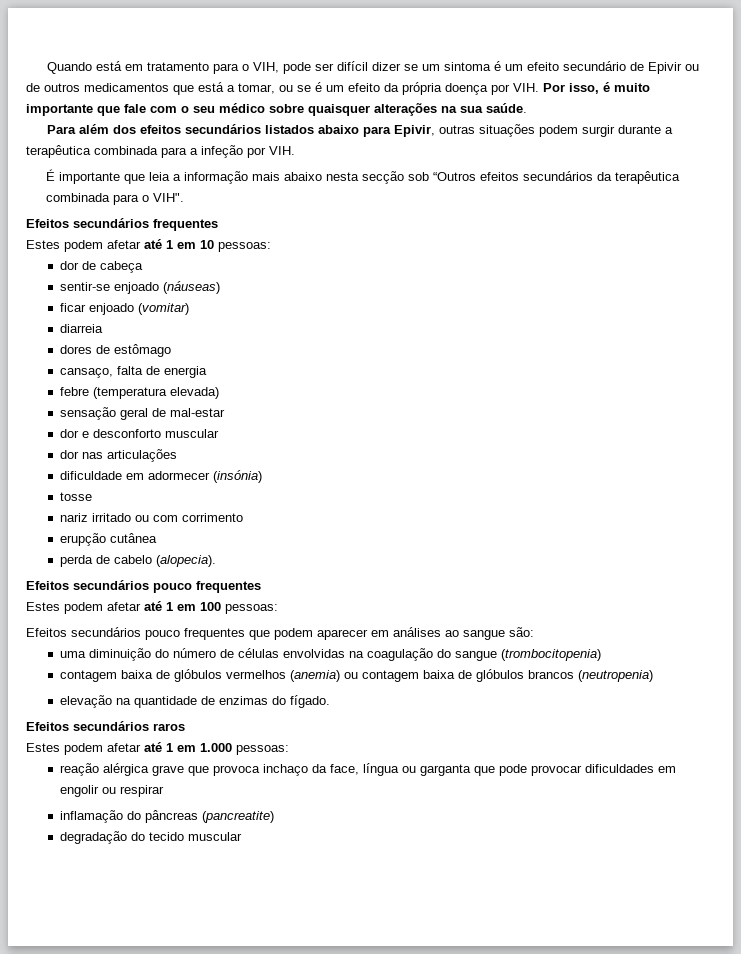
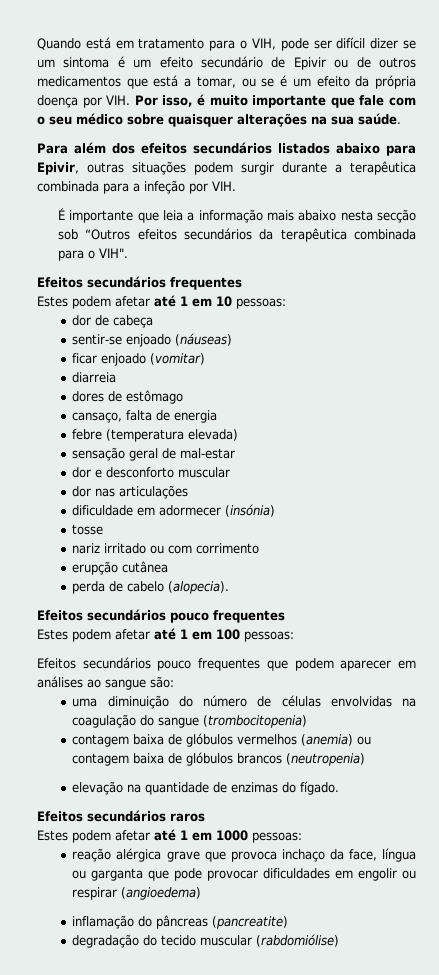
- Estes podem afetar até 1 em 1.000 pessoas:
+ Estes podem afetar até 1 em 1000 pessoas:
- reação alérgica grave que provoca inchaço da face, língua ou garganta que pode provocar dificuldades em engolir ou respirar
+ reação alérgica grave que provoca inchaço da face, língua ou garganta que pode provocar dificuldades em engolir ou respirar (angioedema)
- degradação do tecido muscular
+ degradação do tecido muscular (rabdomiólise)

